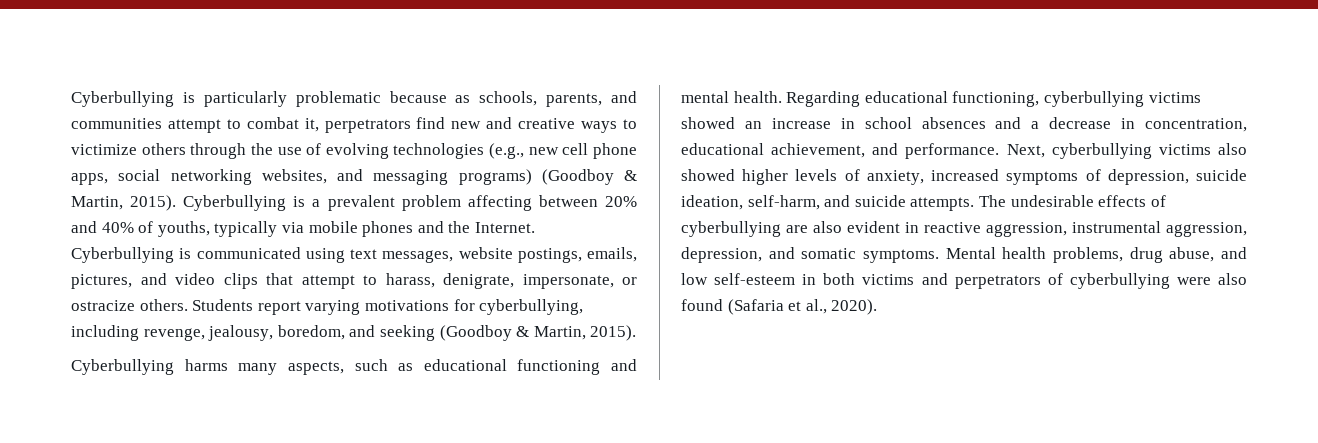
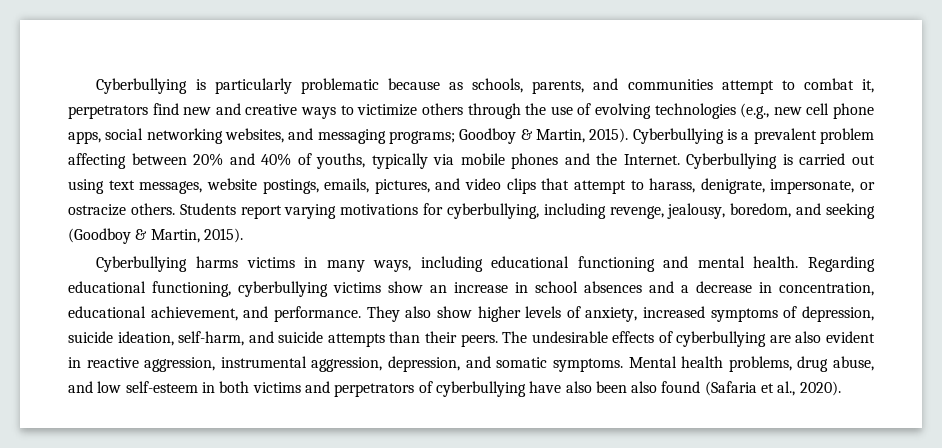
- Cyberbullying is particularly problematic because as schools, parents, and communities attempt to combat it, perpetrators find new and creative ways to victimize others through the use of evolving technologies (e.g., new cell phone apps, social networking websites, and messaging programs) (Goodboy & Martin, 2015).
+ Cyberbullying is particularly problematic because as schools, parents, and communities attempt to combat it, perpetrators find new and creative ways to victimize others through the use of evolving technologies (e.g., new cell phone apps, social networking websites, and messaging programs; Goodboy & Martin, 2015).
- Cyberbullying is communicated using text messages, website postings, emails, pictures, and video clips that attempt to harass, denigrate, impersonate, or ostracize others.
+ Cyberbullying is carried out using text messages, website postings, emails, pictures, and video clips that attempt to harass, denigrate, impersonate, or ostracize others.
- Cyberbullying harms many aspects, such as educational functioning and mental health.
+ Cyberbullying harms victims in many ways, including educational functioning and mental health.
- Regarding educational functioning, cyberbullying victims showed an increase in school absences and a decrease in concentration, educational achievement, and performance.
+ Regarding educational functioning, cyberbullying victims show an increase in school absences and a decrease in concentration, educational achievement, and performance.
- Next, cyberbullying victims also showed higher levels of anxiety, increased symptoms of depression, suicide ideation, self-harm, and suicide attempts.
+ They also show higher levels of anxiety, increased symptoms of depression, suicide ideation, self-harm, and suicide attempts than their peers.
- Mental health problems, drug abuse, and low self-esteem in both victims and perpetrators of cyberbullying were also found (Safaria et al., 2020).
+ Mental health problems, drug abuse, and low self-esteem in both victims and perpetrators of cyberbullying have also been also found (Safaria et al., 2020).

